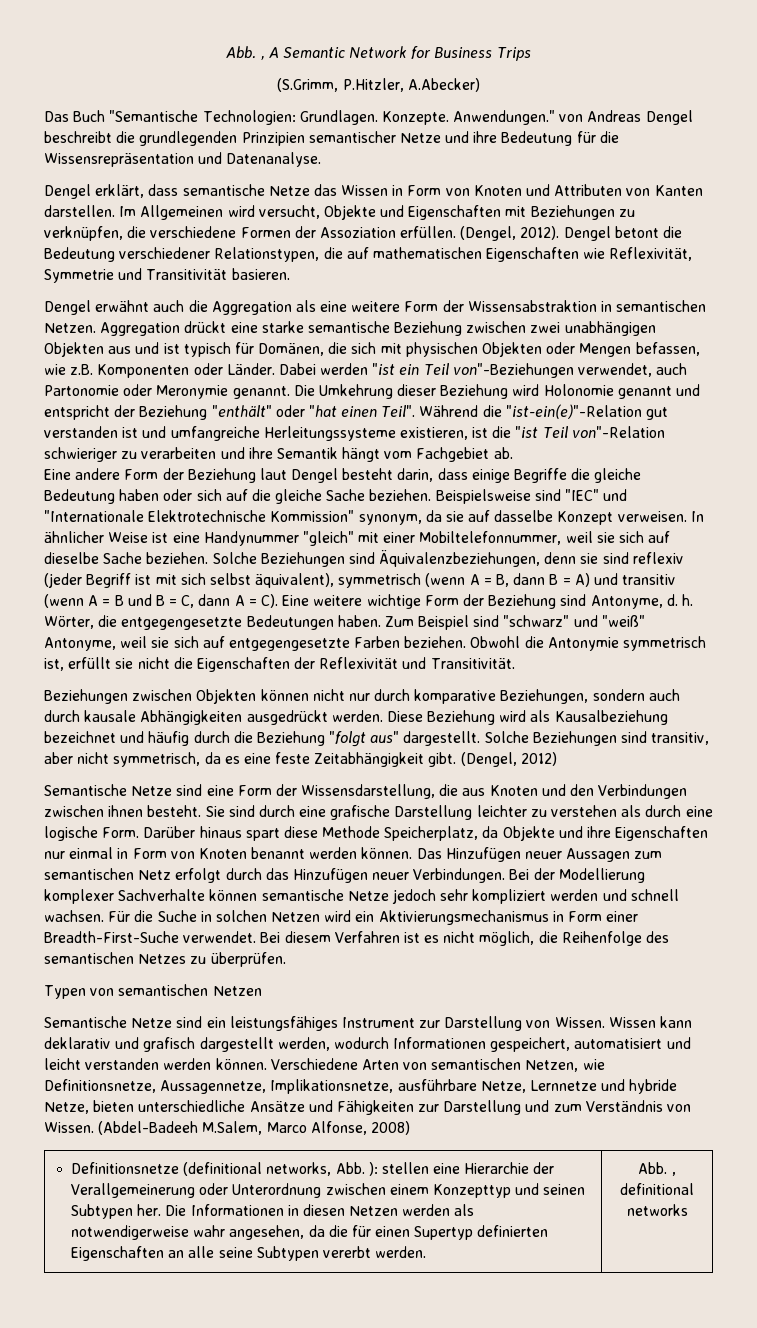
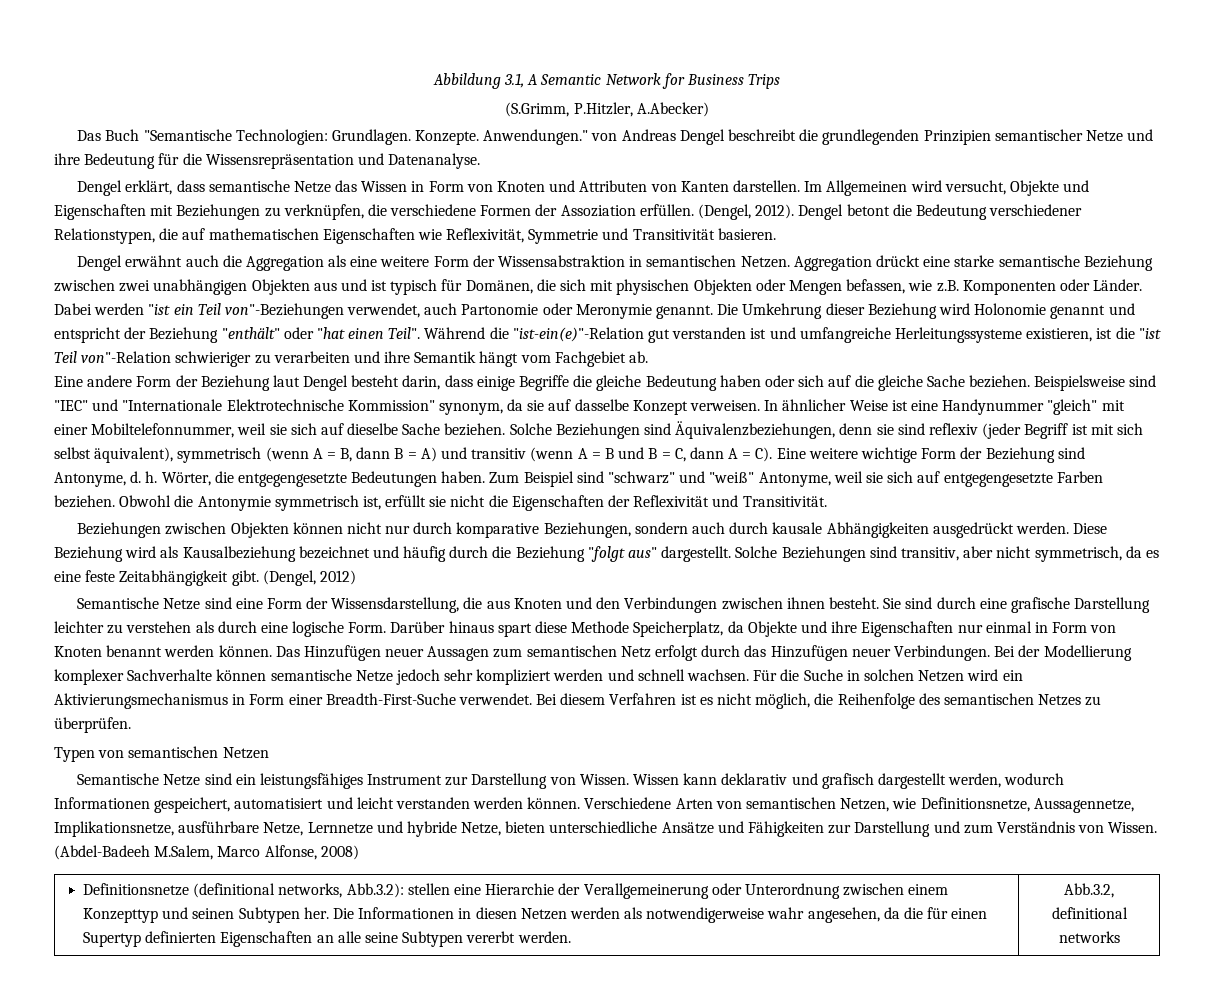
- Abb. , A Semantic Network for Business Trips
+ Abbildung 3.1, A Semantic Network for Business Trips
- Definitionsnetze (definitional networks, Abb. ): stellen eine Hierarchie der Verallgemeinerung oder Unterordnung zwischen einem Konzepttyp und seinen Subtypen her.
+ Definitionsnetze (definitional networks, Abb.3.2): stellen eine Hierarchie der Verallgemeinerung oder Unterordnung zwischen einem Konzepttyp und seinen Subtypen her.
- Abb. , definitional networks
+ Abb.3.2, definitional networks

